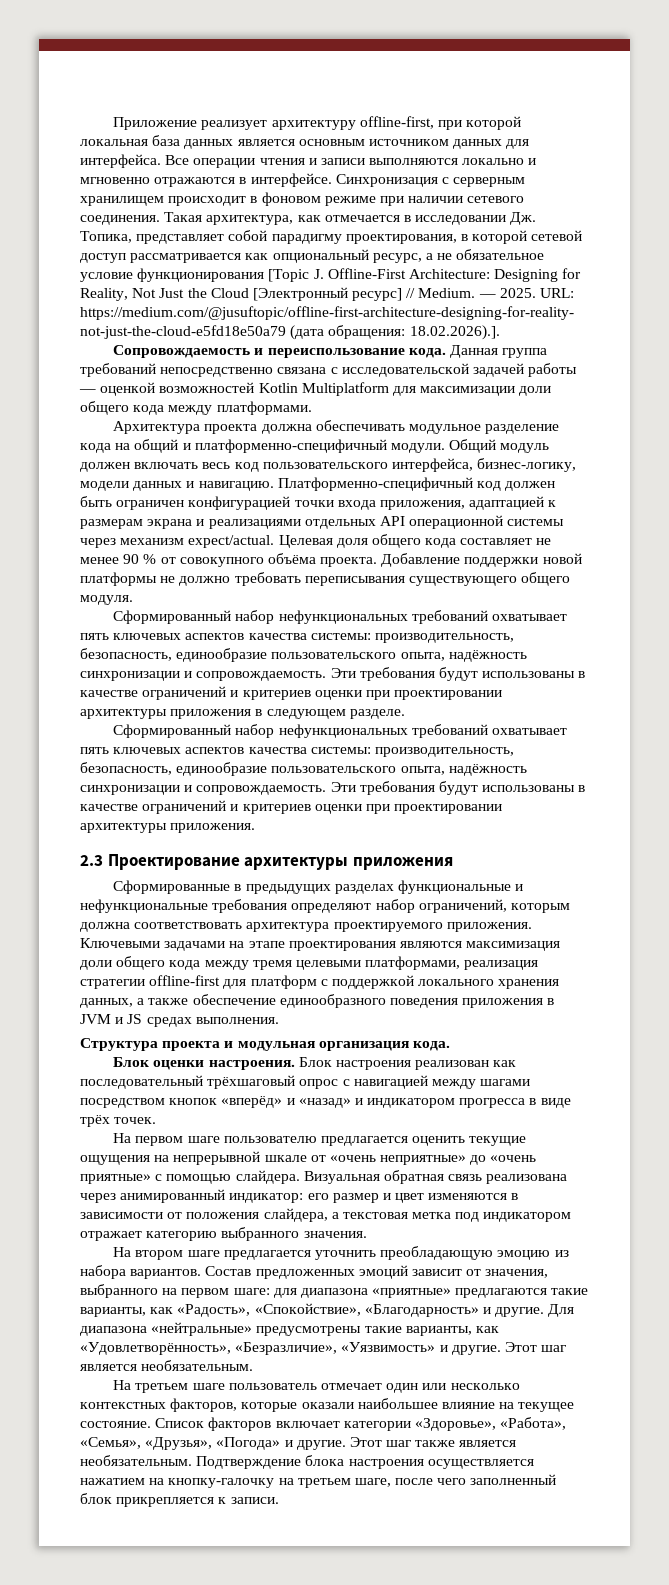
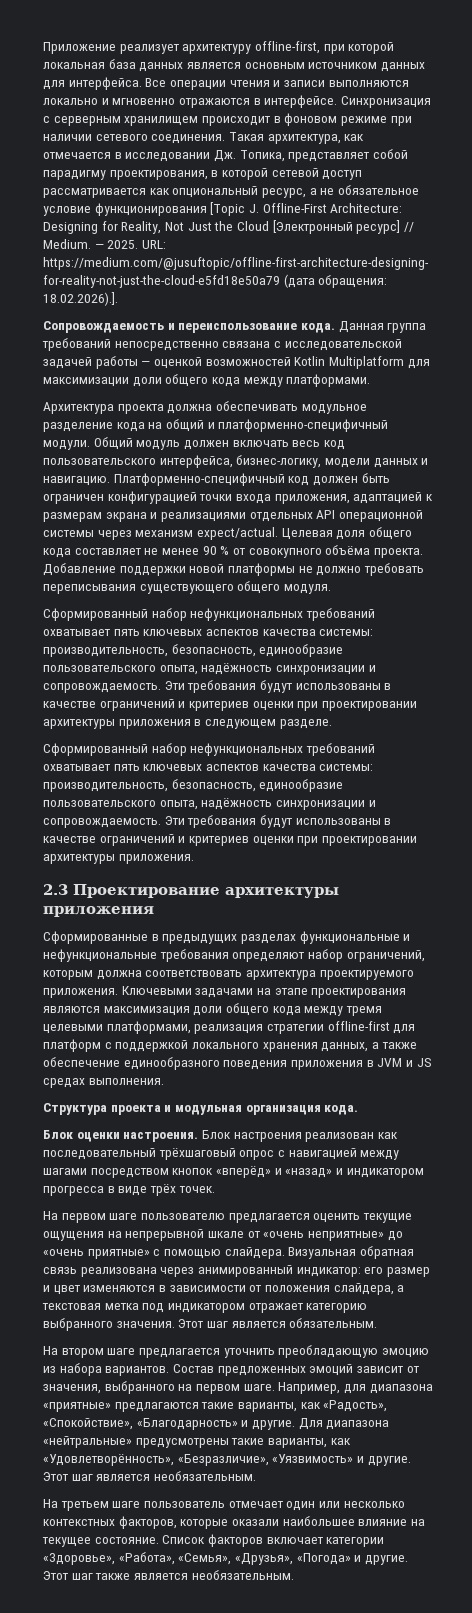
+ Этот шаг является обязательным.
- Состав предложенных эмоций зависит от значения, выбранного на первом шаге: для диапазона «приятные» предлагаются такие варианты, как «Радость», «Спокойствие», «Благодарность» и другие.
+ Состав предложенных эмоций зависит от значения, выбранного на первом шаге. Например, для диапазона «приятные» предлагаются такие варианты, как «Радость», «Спокойствие», «Благодарность» и другие.
- Подтверждение блока настроения осуществляется нажатием на кнопку-галочку на третьем шаге, после чего заполненный блок прикрепляется к записи.

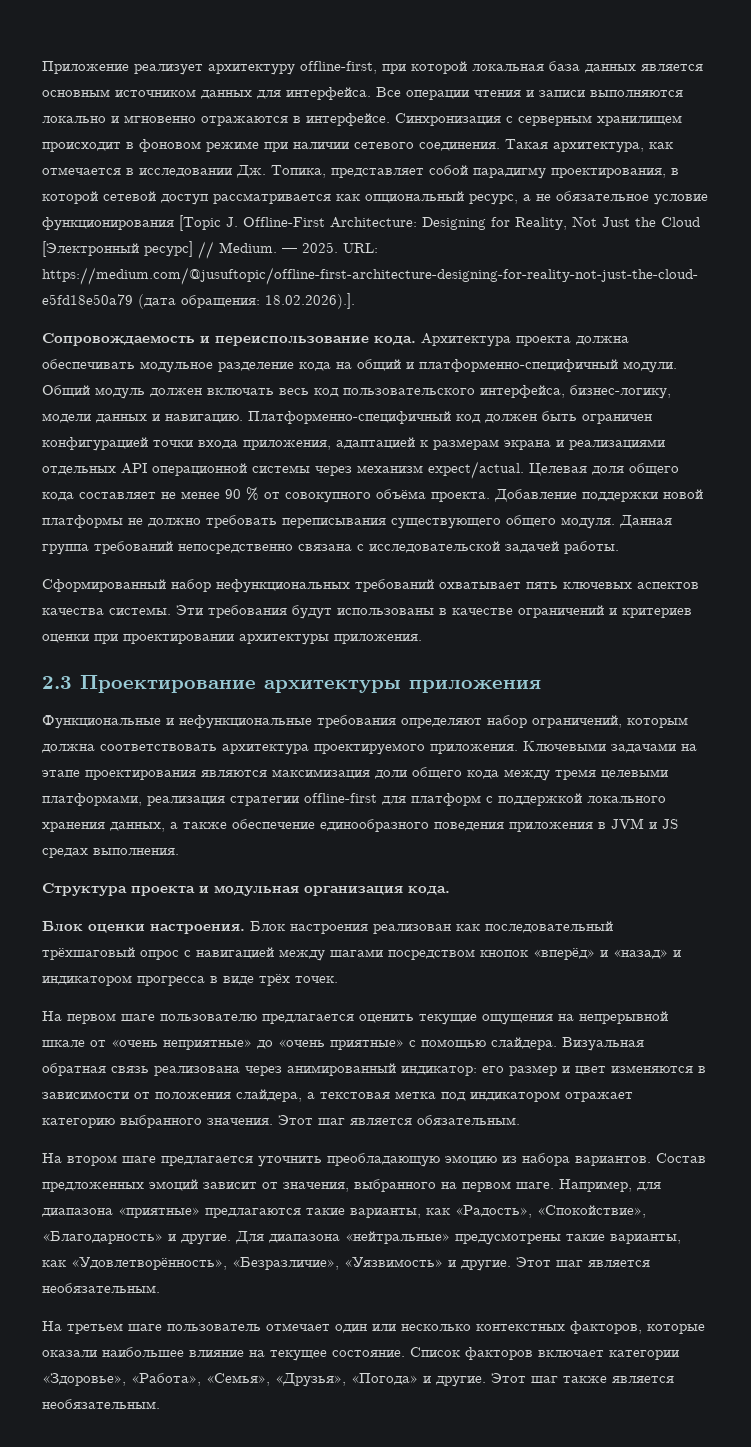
- Сопровождаемость и переиспользование кода. Данная группа требований непосредственно связана с исследовательской задачей работы — оценкой возможностей Kotlin Multiplatform для максимизации доли общего кода между платформами.
- Архитектура проекта должна обеспечивать модульное разделение кода на общий и платформенно-специфичный модули.
+ Сопровождаемость и переиспользование кода. Архитектура проекта должна обеспечивать модульное разделение кода на общий и платформенно-специфичный модули.
- Добавление поддержки новой платформы не должно требовать переписывания существующего общего модуля.
- Сформированный набор нефункциональных требований охватывает пять ключевых аспектов качества системы: производительность, безопасность, единообразие пользовательского опыта, надёжность синхронизации и сопровождаемость. Эти требования будут использованы в качестве ограничений и критериев оценки при проектировании архитектуры приложения в следующем разделе.
- Сформированный набор нефункциональных требований охватывает пять ключевых аспектов качества системы: производительность, безопасность, единообразие пользовательского опыта, надёжность синхронизации и сопровождаемость.
+ Добавление поддержки новой платформы не должно требовать переписывания существующего общего модуля. Данная группа требований непосредственно связана с исследовательской задачей работы.
+ Сформированный набор нефункциональных требований охватывает пять ключевых аспектов качества системы.
- Сформированные в предыдущих разделах функциональные и нефункциональные требования определяют набор ограничений, которым должна соответствовать архитектура проектируемого приложения.
+ Функциональные и нефункциональные требования определяют набор ограничений, которым должна соответствовать архитектура проектируемого приложения.

